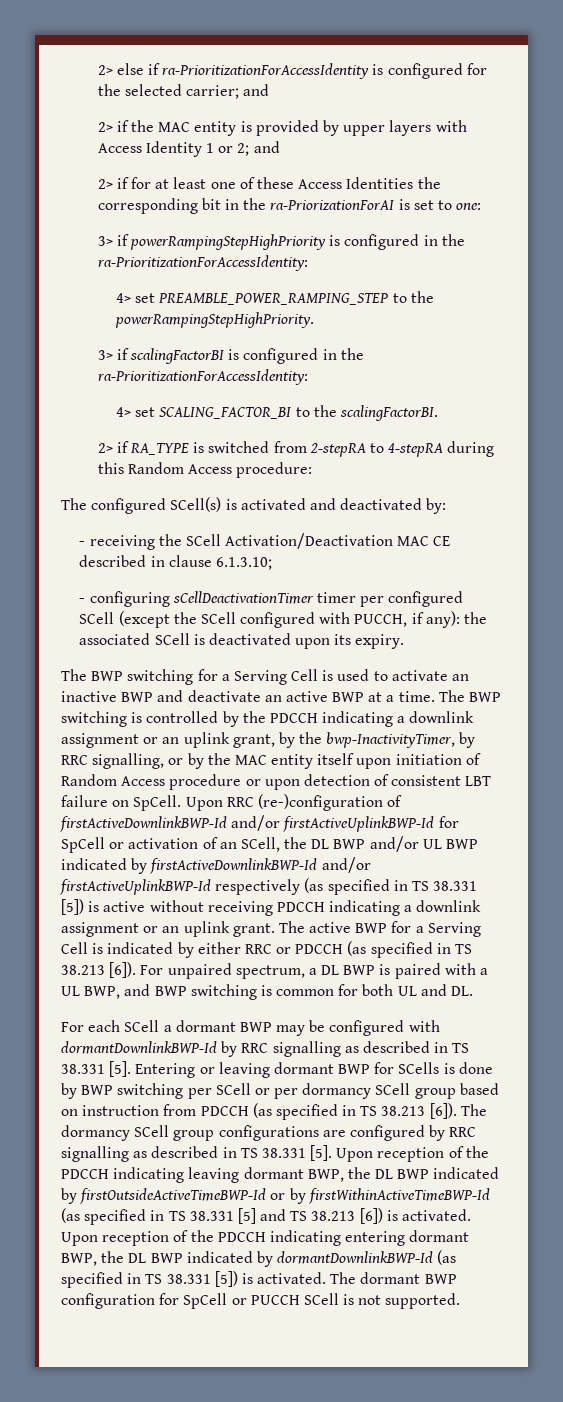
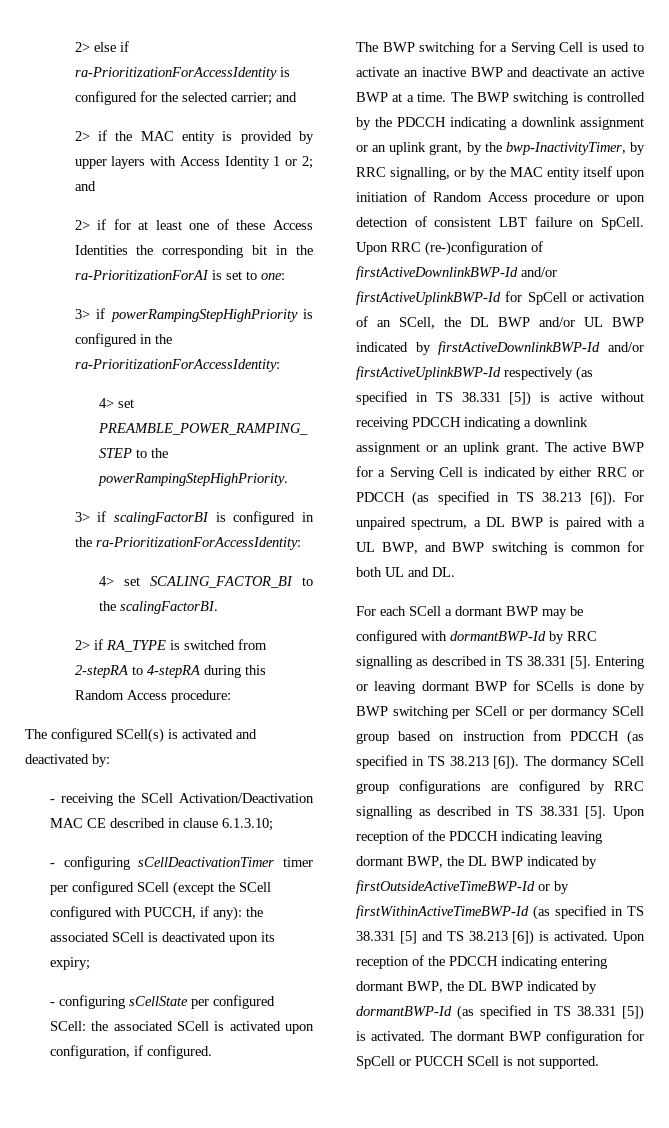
- 2> if for at least one of these Access Identities the corresponding bit in the ra-PriorizationForAI is set to one:
+ 2> if for at least one of these Access Identities the corresponding bit in the ra-PrioritizationForAI is set to one:
- - configuring sCellDeactivationTimer timer per configured SCell (except the SCell configured with PUCCH, if any): the associated SCell is deactivated upon its expiry.
+ - configuring sCellDeactivationTimer timer per configured SCell (except the SCell configured with PUCCH, if any): the associated SCell is deactivated upon its expiry;
+ - configuring sCellState per configured SCell: the associated SCell is activated upon configuration, if configured.
- For each SCell a dormant BWP may be configured with dormantDownlinkBWP-Id by RRC signalling as described in TS 38.331 [5].
+ For each SCell a dormant BWP may be configured with dormantBWP-Id by RRC signalling as described in TS 38.331 [5].
- Upon reception of the PDCCH indicating entering dormant BWP, the DL BWP indicated by dormantDownlinkBWP-Id (as specified in TS 38.331 [5]) is activated.
+ Upon reception of the PDCCH indicating entering dormant BWP, the DL BWP indicated by dormantBWP-Id (as specified in TS 38.331 [5]) is activated.

